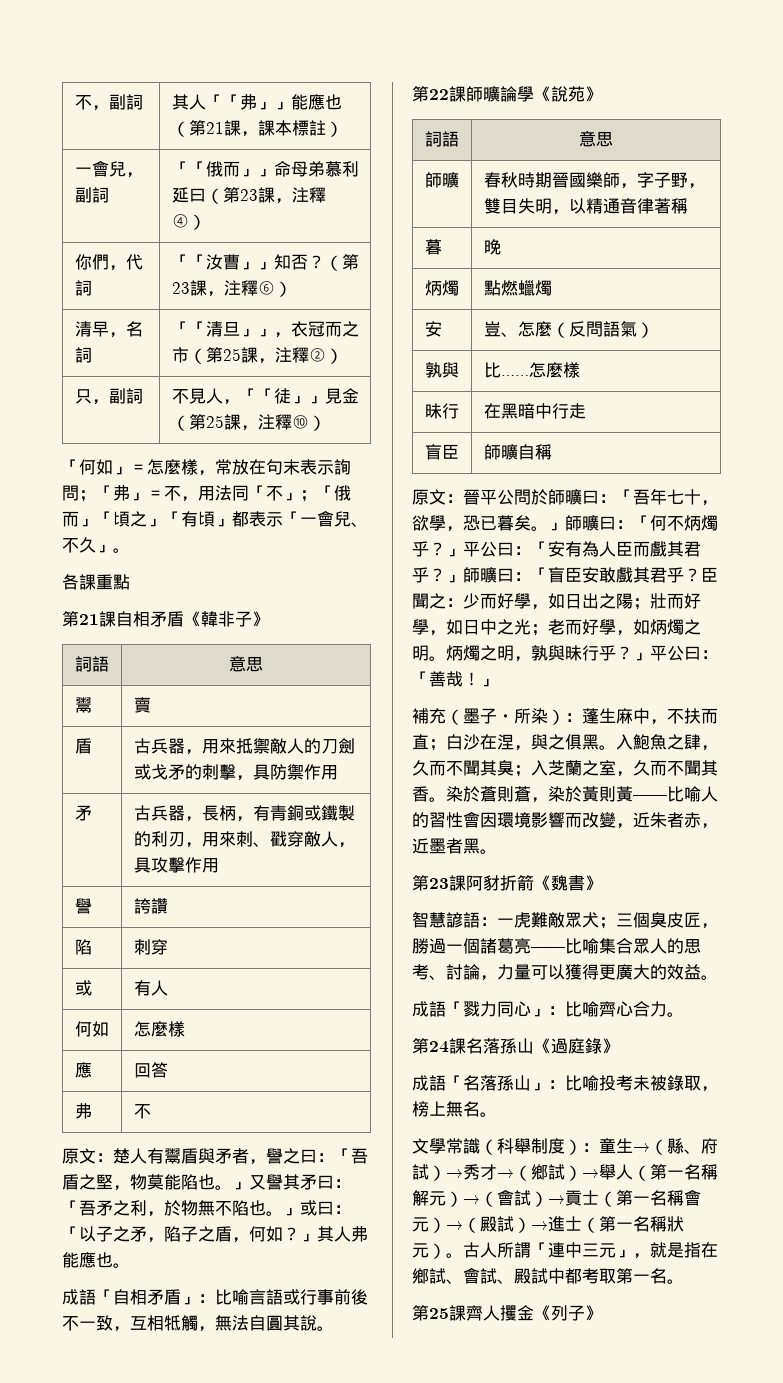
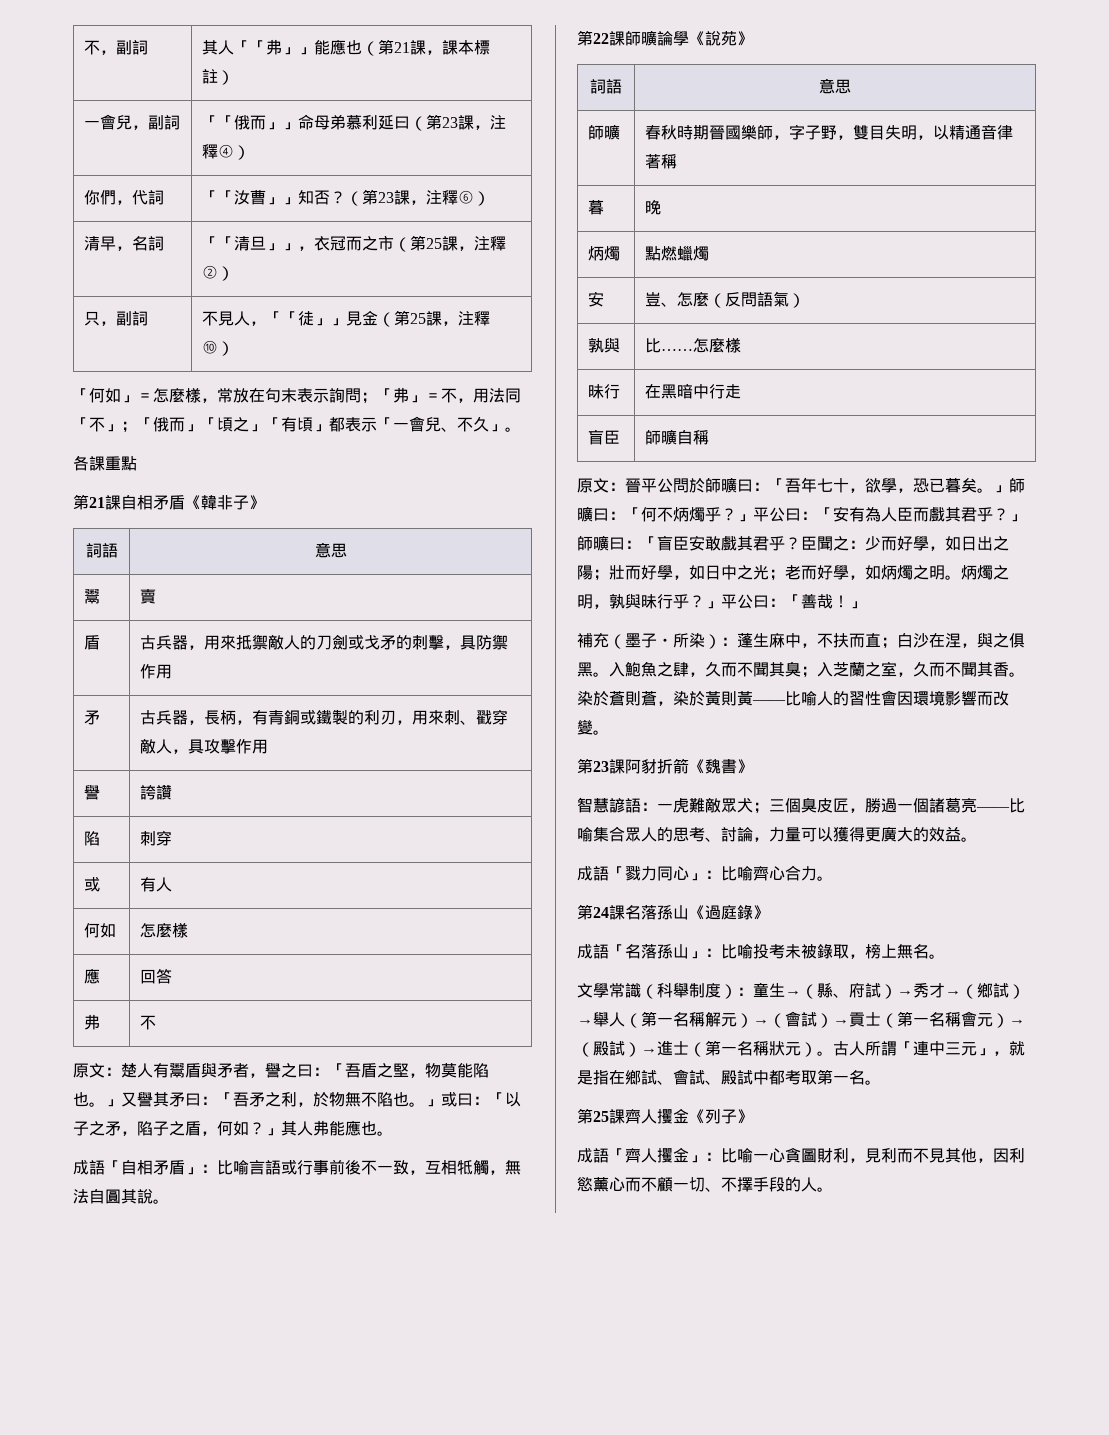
- 染於蒼則蒼，染於黃則黃——比喻人的習性會因環境影響而改變，近朱者赤，近墨者黑。
+ 染於蒼則蒼，染於黃則黃——比喻人的習性會因環境影響而改變。
+ 成語「齊人攫金」：比喻一心貪圖財利，見利而不見其他，因利慾薰心而不顧一切、不擇手段的人。

